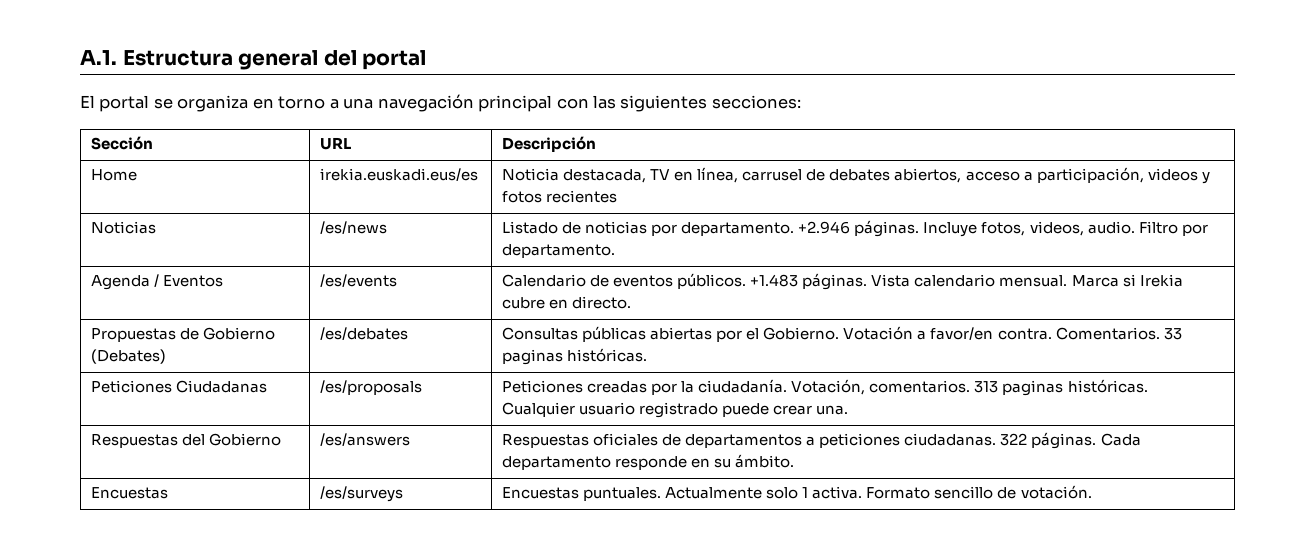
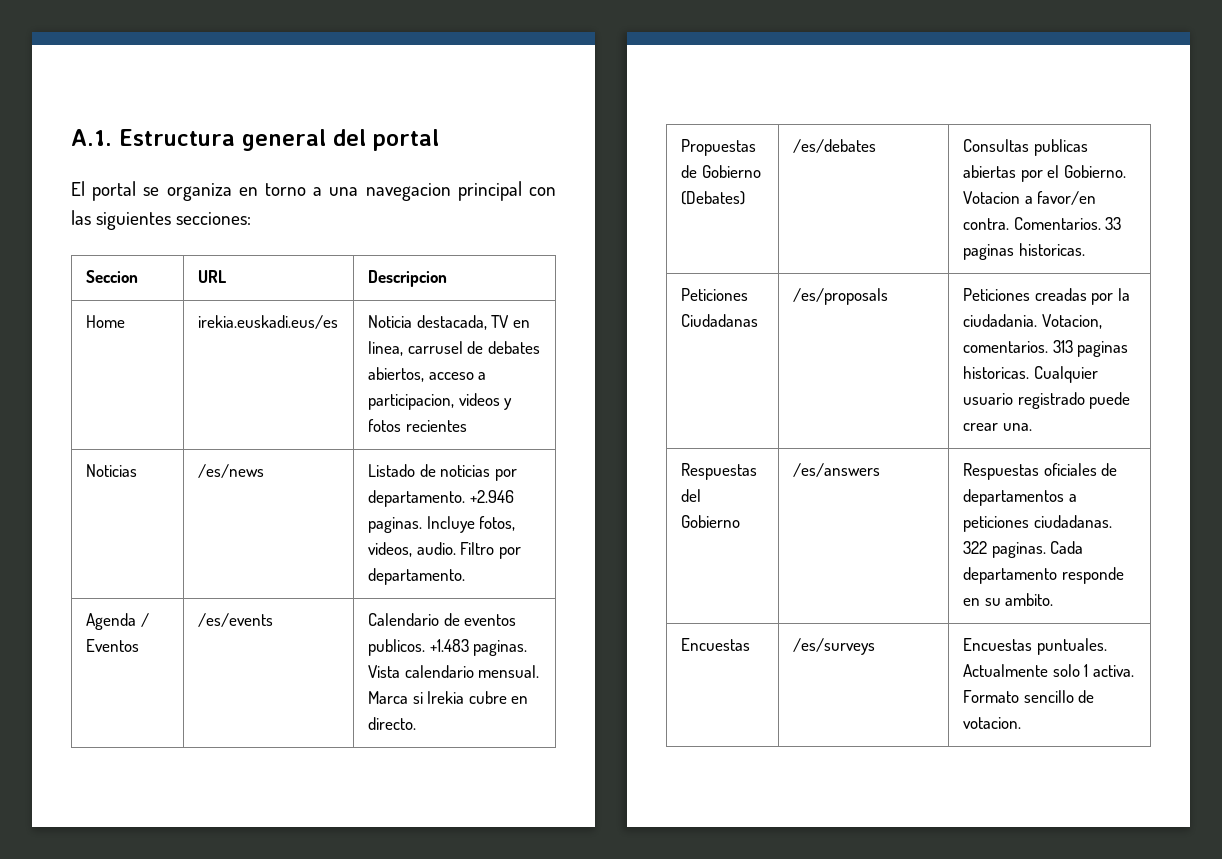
- El portal se organiza en torno a una navegación principal con las siguientes secciones:
+ El portal se organiza en torno a una navegacion principal con las siguientes secciones:
- Sección | URL | Descripción
+ Seccion | URL | Descripcion
- Home | irekia.euskadi.eus/es | Noticia destacada, TV en línea, carrusel de debates abiertos, acceso a participación, videos y fotos recientes
+ Home | irekia.euskadi.eus/es | Noticia destacada, TV en linea, carrusel de debates abiertos, acceso a participacion, videos y fotos recientes
- Noticias | /es/news | Listado de noticias por departamento. +2.946 páginas. Incluye fotos, videos, audio. Filtro por departamento.
+ Noticias | /es/news | Listado de noticias por departamento. +2.946 paginas. Incluye fotos, videos, audio. Filtro por departamento.
- Agenda / Eventos | /es/events | Calendario de eventos públicos. +1.483 páginas. Vista calendario mensual. Marca si Irekia cubre en directo.
+ Agenda / Eventos | /es/events | Calendario de eventos publicos. +1.483 paginas. Vista calendario mensual. Marca si Irekia cubre en directo.
- Propuestas de Gobierno (Debates) | /es/debates | Consultas públicas abiertas por el Gobierno. Votación a favor/en contra. Comentarios. 33 paginas históricas.
+ Propuestas de Gobierno (Debates) | /es/debates | Consultas publicas abiertas por el Gobierno. Votacion a favor/en contra. Comentarios. 33 paginas historicas.
- Peticiones Ciudadanas | /es/proposals | Peticiones creadas por la ciudadanía. Votación, comentarios. 313 paginas históricas. Cualquier usuario registrado puede crear una.
+ Peticiones Ciudadanas | /es/proposals | Peticiones creadas por la ciudadania. Votacion, comentarios. 313 paginas historicas. Cualquier usuario registrado puede crear una.
- Respuestas del Gobierno | /es/answers | Respuestas oficiales de departamentos a peticiones ciudadanas. 322 páginas. Cada departamento responde en su ámbito.
+ Respuestas del Gobierno | /es/answers | Respuestas oficiales de departamentos a peticiones ciudadanas. 322 paginas. Cada departamento responde en su ambito.
- Encuestas | /es/surveys | Encuestas puntuales. Actualmente solo 1 activa. Formato sencillo de votación.
+ Encuestas | /es/surveys | Encuestas puntuales. Actualmente solo 1 activa. Formato sencillo de votacion.

